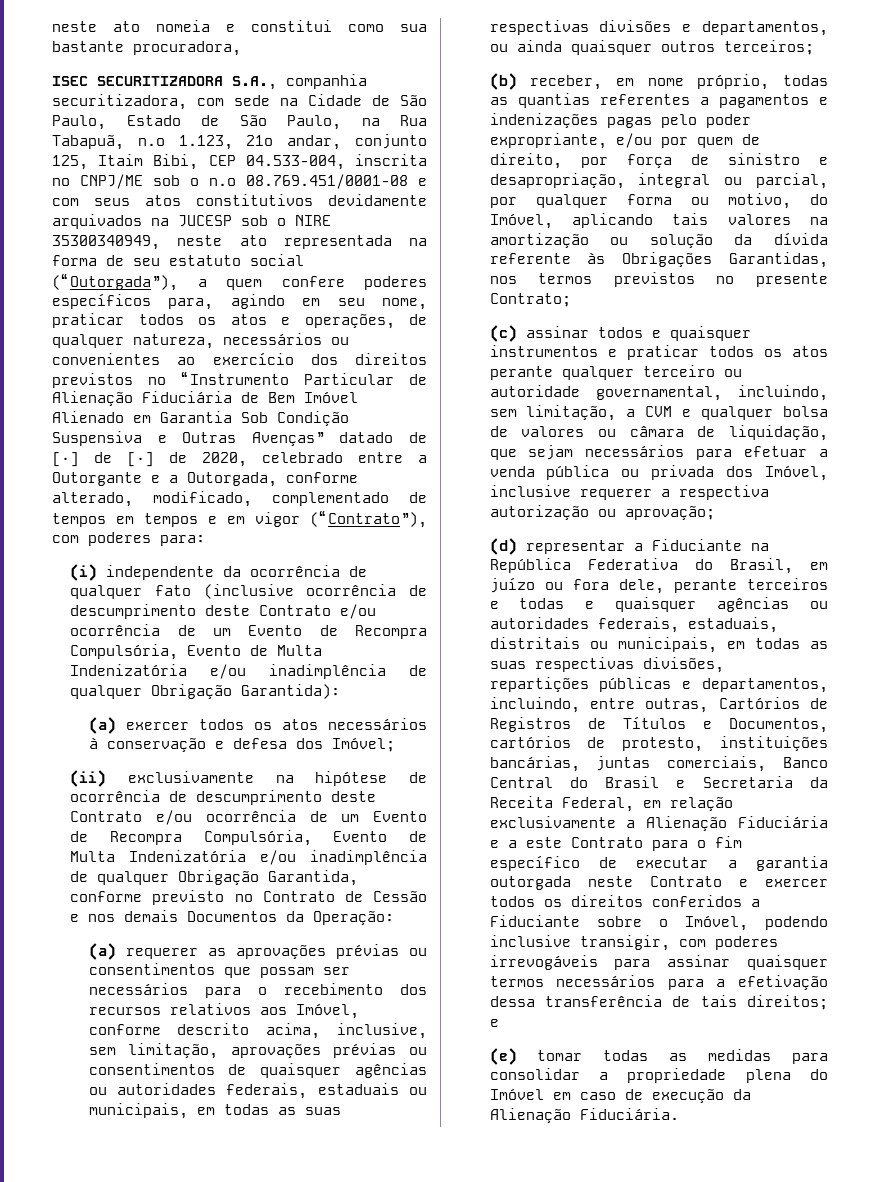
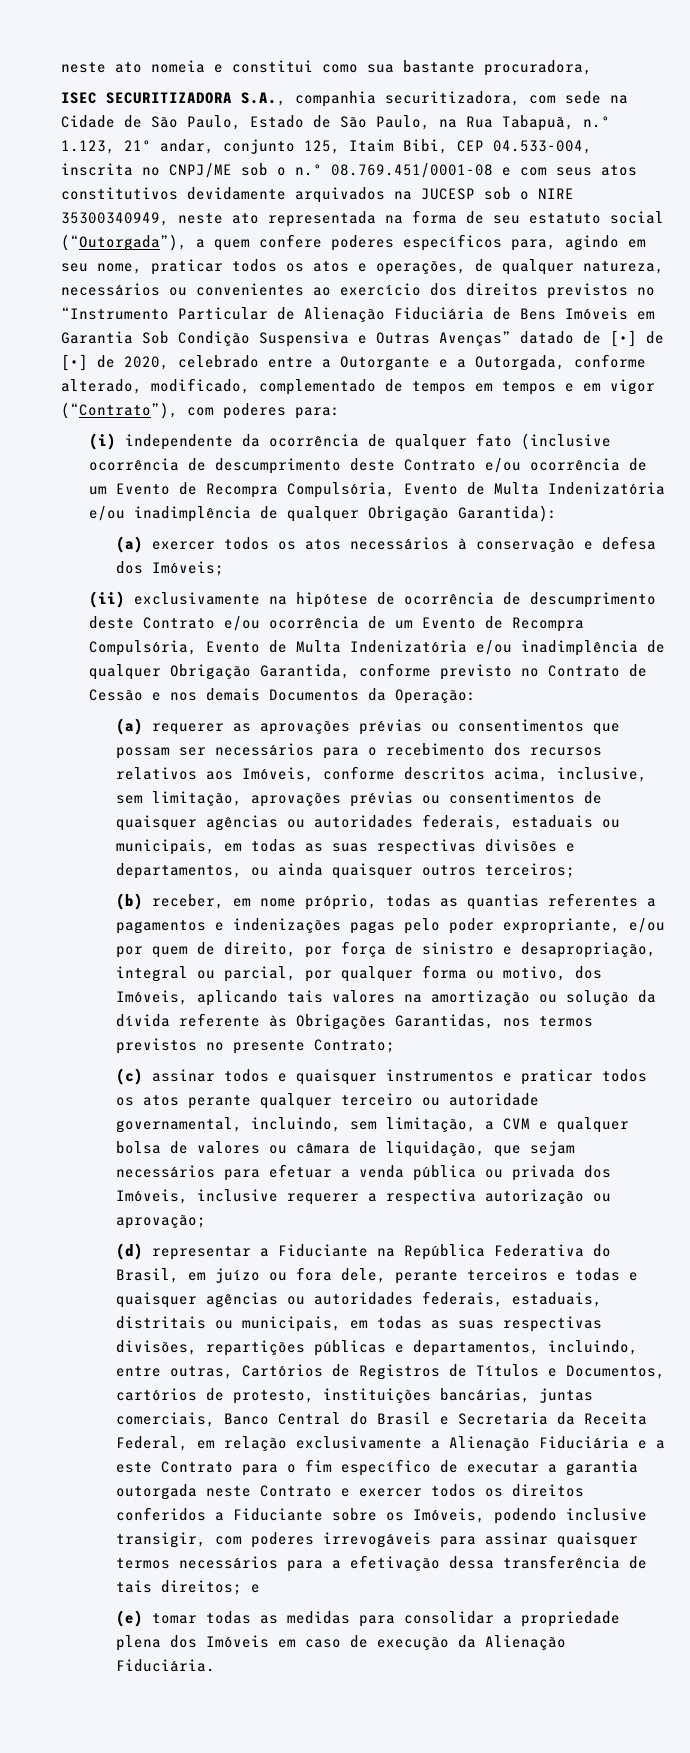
- ISEC SECURITIZADORA S.A., companhia securitizadora, com sede na Cidade de São Paulo, Estado de São Paulo, na Rua Tabapuã, n.º 1.123, 21º andar, conjunto 125, Itaim Bibi, CEP 04.533-004, inscrita no CNPJ/ME sob o n.º 08.769.451/0001-08 e com seus atos constitutivos devidamente arquivados na JUCESP sob o NIRE 35300340949, neste ato representada na forma de seu estatuto social (“Outorgada”), a quem confere poderes específicos para, agindo em seu nome, praticar todos os atos e operações, de qualquer natureza, necessários ou convenientes ao exercício dos direitos previstos no “Instrumento Particular de Alienação Fiduciária de Bem Imóvel Alienado em Garantia Sob Condição Suspensiva e Outras Avenças” datado de [•] de [•] de 2020, celebrado entre a Outorgante e a Outorgada, conforme alterado, modificado, complementado de tempos em tempos e em vigor (“Contrato”), com poderes para:
+ ISEC SECURITIZADORA S.A., companhia securitizadora, com sede na Cidade de São Paulo, Estado de São Paulo, na Rua Tabapuã, n.º 1.123, 21º andar, conjunto 125, Itaim Bibi, CEP 04.533-004, inscrita no CNPJ/ME sob o n.º 08.769.451/0001-08 e com seus atos constitutivos devidamente arquivados na JUCESP sob o NIRE 35300340949, neste ato representada na forma de seu estatuto social (“Outorgada”), a quem confere poderes específicos para, agindo em seu nome, praticar todos os atos e operações, de qualquer natureza, necessários ou convenientes ao exercício dos direitos previstos no “Instrumento Particular de Alienação Fiduciária de Bens Imóveis em Garantia Sob Condição Suspensiva e Outras Avenças” datado de [•] de [•] de 2020, celebrado entre a Outorgante e a Outorgada, conforme alterado, modificado, complementado de tempos em tempos e em vigor (“Contrato”), com poderes para:
- (a) exercer todos os atos necessários à conservação e defesa dos Imóvel;
+ (a) exercer todos os atos necessários à conservação e defesa dos Imóveis;
- (a) requerer as aprovações prévias ou consentimentos que possam ser necessários para o recebimento dos recursos relativos aos Imóvel, conforme descrito acima, inclusive, sem limitação, aprovações prévias ou consentimentos de quaisquer agências ou autoridades federais, estaduais ou municipais, em todas as suas respectivas divisões e departamentos, ou ainda quaisquer outros terceiros;
+ (a) requerer as aprovações prévias ou consentimentos que possam ser necessários para o recebimento dos recursos relativos aos Imóveis, conforme descritos acima, inclusive, sem limitação, aprovações prévias ou consentimentos de quaisquer agências ou autoridades federais, estaduais ou municipais, em todas as suas respectivas divisões e departamentos, ou ainda quaisquer outros terceiros;
- (b) receber, em nome próprio, todas as quantias referentes a pagamentos e indenizações pagas pelo poder expropriante, e/ou por quem de direito, por força de sinistro e desapropriação, integral ou parcial, por qualquer forma ou motivo, do Imóvel, aplicando tais valores na amortização ou solução da dívida referente às Obrigações Garantidas, nos termos previstos no presente Contrato;
+ (b) receber, em nome próprio, todas as quantias referentes a pagamentos e indenizações pagas pelo poder expropriante, e/ou por quem de direito, por força de sinistro e desapropriação, integral ou parcial, por qualquer forma ou motivo, dos Imóveis, aplicando tais valores na amortização ou solução da dívida referente às Obrigações Garantidas, nos termos previstos no presente Contrato;
- (c) assinar todos e quaisquer instrumentos e praticar todos os atos perante qualquer terceiro ou autoridade governamental, incluindo, sem limitação, a CVM e qualquer bolsa de valores ou câmara de liquidação, que sejam necessários para efetuar a venda pública ou privada dos Imóvel, inclusive requerer a respectiva autorização ou aprovação;
+ (c) assinar todos e quaisquer instrumentos e praticar todos os atos perante qualquer terceiro ou autoridade governamental, incluindo, sem limitação, a CVM e qualquer bolsa de valores ou câmara de liquidação, que sejam necessários para efetuar a venda pública ou privada dos Imóveis, inclusive requerer a respectiva autorização ou aprovação;
- (d) representar a Fiduciante na República Federativa do Brasil, em juízo ou fora dele, perante terceiros e todas e quaisquer agências ou autoridades federais, estaduais, distritais ou municipais, em todas as suas respectivas divisões, repartições públicas e departamentos, incluindo, entre outras, Cartórios de Registros de Títulos e Documentos, cartórios de protesto, instituições bancárias, juntas comerciais, Banco Central do Brasil e Secretaria da Receita Federal, em relação exclusivamente a Alienação Fiduciária e a este Contrato para o fim específico de executar a garantia outorgada neste Contrato e exercer todos os direitos conferidos a Fiduciante sobre o Imóvel, podendo inclusive transigir, com poderes irrevogáveis para assinar quaisquer termos necessários para a efetivação dessa transferência de tais direitos;
+ (d) representar a Fiduciante na República Federativa do Brasil, em juízo ou fora dele, perante terceiros e todas e quaisquer agências ou autoridades federais, estaduais, distritais ou municipais, em todas as suas respectivas divisões, repartições públicas e departamentos, incluindo, entre outras, Cartórios de Registros de Títulos e Documentos, cartórios de protesto, instituições bancárias, juntas comerciais, Banco Central do Brasil e Secretaria da Receita Federal, em relação exclusivamente a Alienação Fiduciária e a este Contrato para o fim específico de executar a garantia outorgada neste Contrato e exercer todos os direitos conferidos a Fiduciante sobre os Imóveis, podendo inclusive transigir, com poderes irrevogáveis para assinar quaisquer termos necessários para a efetivação dessa transferência de tais direitos;
- (e) tomar todas as medidas para consolidar a propriedade plena do Imóvel em caso de execução da Alienação Fiduciária.
+ (e) tomar todas as medidas para consolidar a propriedade plena dos Imóveis em caso de execução da Alienação Fiduciária.

